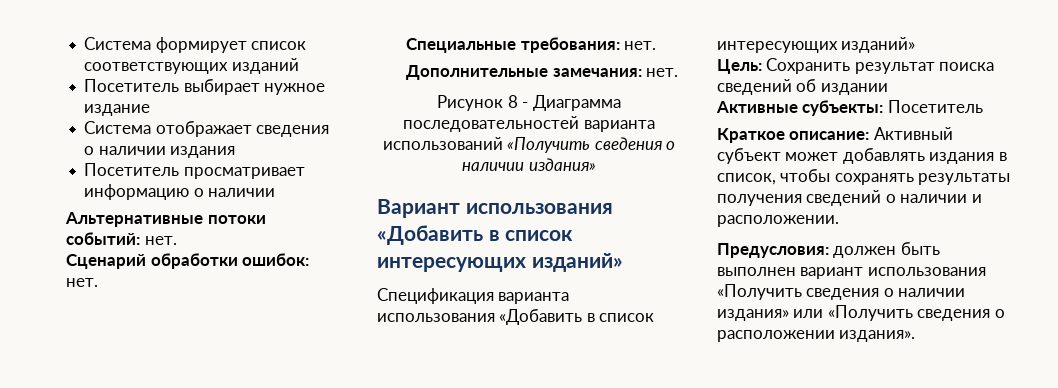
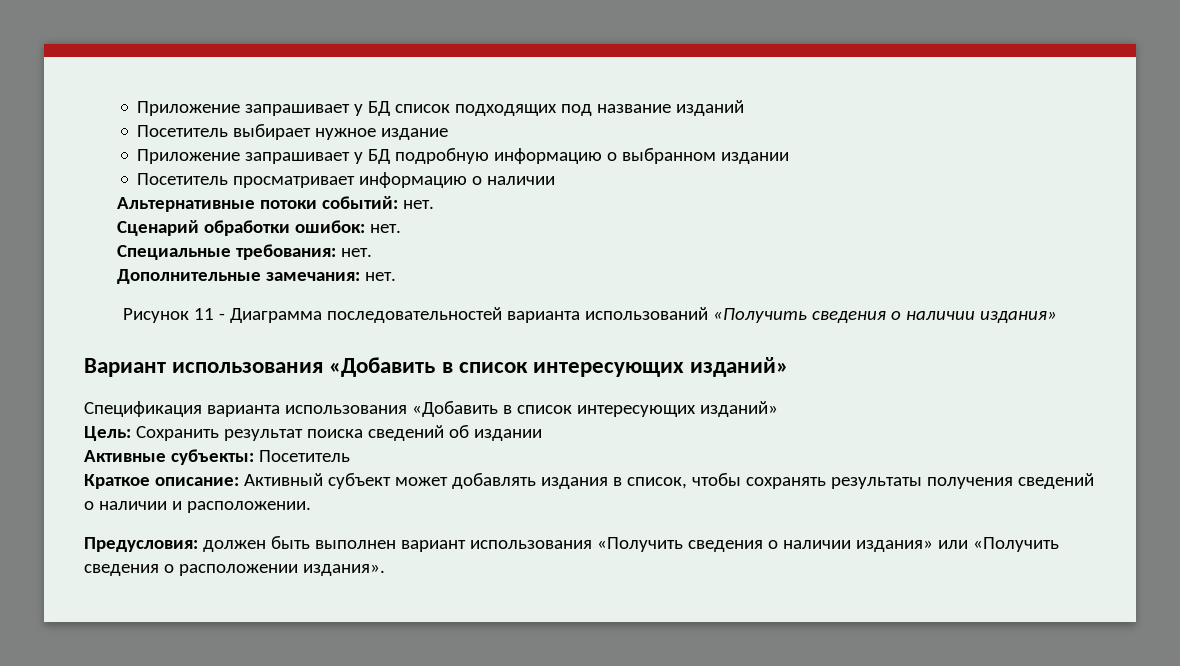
- Система формирует список соответствующих изданий
+ Приложение запрашивает у БД список подходящих под название изданий
- Система отображает сведения о наличии издания
+ Приложение запрашивает у БД подробную информацию о выбранном издании
- Рисунок 8 - Диаграмма последовательностей варианта использований «Получить сведения о наличии издания»
+ Рисунок 11 - Диаграмма последовательностей варианта использований «Получить сведения о наличии издания»

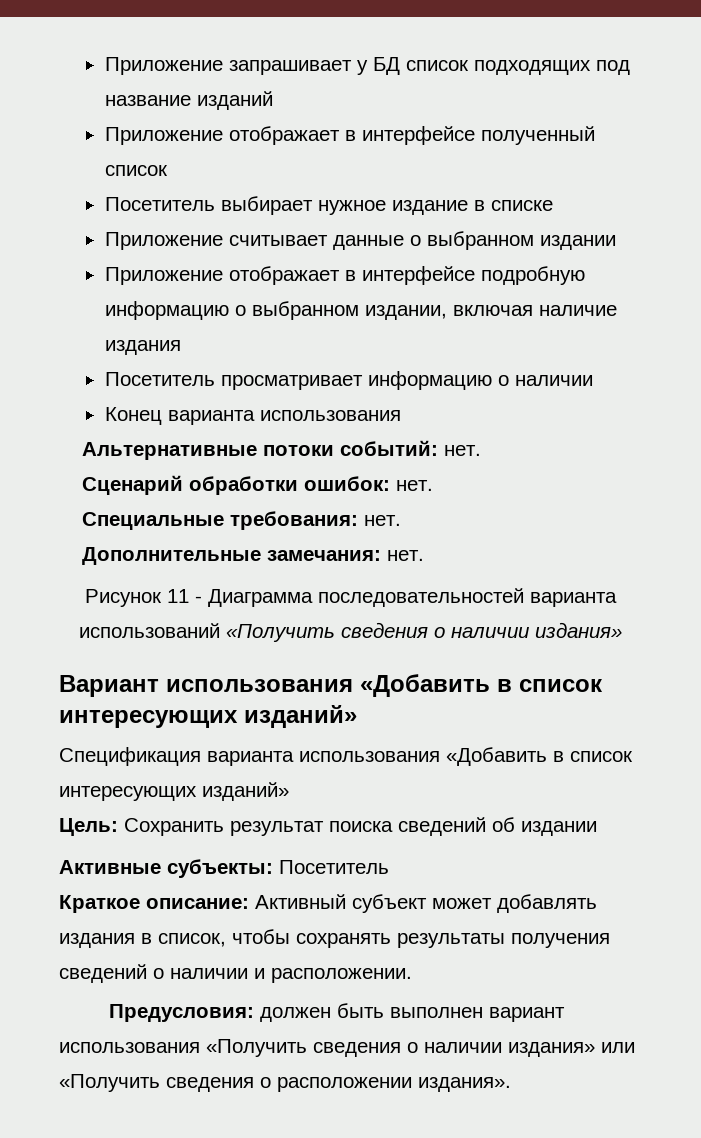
+ Приложение отображает в интерфейсе полученный список
- Посетитель выбирает нужное издание
- Приложение запрашивает у БД подробную информацию о выбранном издании
+ Посетитель выбирает нужное издание в списке
+ Приложение считывает данные о выбранном издании
+ Приложение отображает в интерфейсе подробную информацию о выбранном издании, включая наличие издания
+ Конец варианта использования

